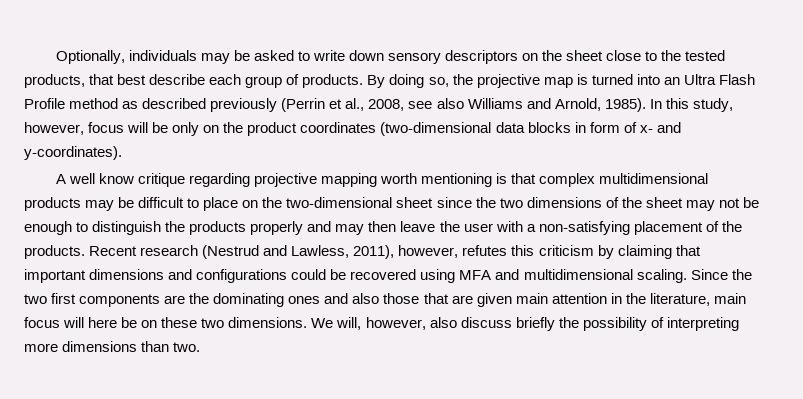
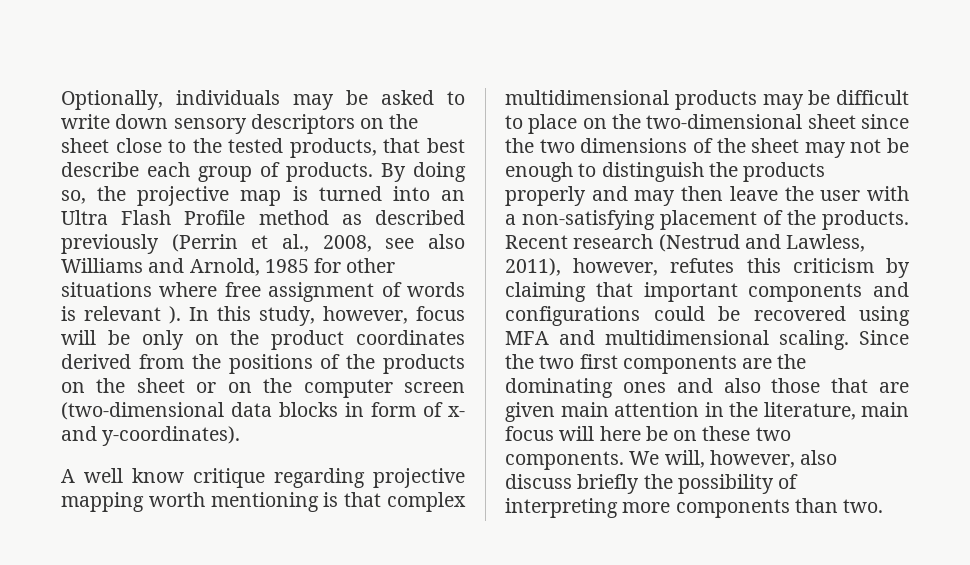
- By doing so, the projective map is turned into an Ultra Flash Profile method as described previously (Perrin et al., 2008, see also Williams and Arnold, 1985).
+ By doing so, the projective map is turned into an Ultra Flash Profile method as described previously (Perrin et al., 2008, see also Williams and Arnold, 1985 for other situations where free assignment of words is relevant ).
- In this study, however, focus will be only on the product coordinates (two-dimensional data blocks in form of x- and y-coordinates).
+ In this study, however, focus will be only on the product coordinates derived from the positions of the products on the sheet or on the computer screen (two-dimensional data blocks in form of x- and y-coordinates).
- Recent research (Nestrud and Lawless, 2011), however, refutes this criticism by claiming that important dimensions and configurations could be recovered using MFA and multidimensional scaling.
+ Recent research (Nestrud and Lawless, 2011), however, refutes this criticism by claiming that important components and configurations could be recovered using MFA and multidimensional scaling.
- Since the two first components are the dominating ones and also those that are given main attention in the literature, main focus will here be on these two dimensions.
+ Since the two first components are the dominating ones and also those that are given main attention in the literature, main focus will here be on these two components.
- We will, however, also discuss briefly the possibility of interpreting more dimensions than two.
+ We will, however, also discuss briefly the possibility of interpreting more components than two.

